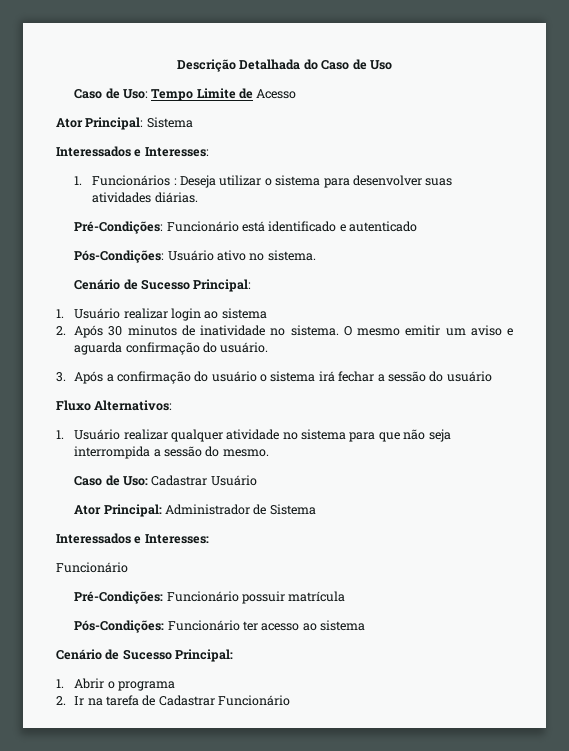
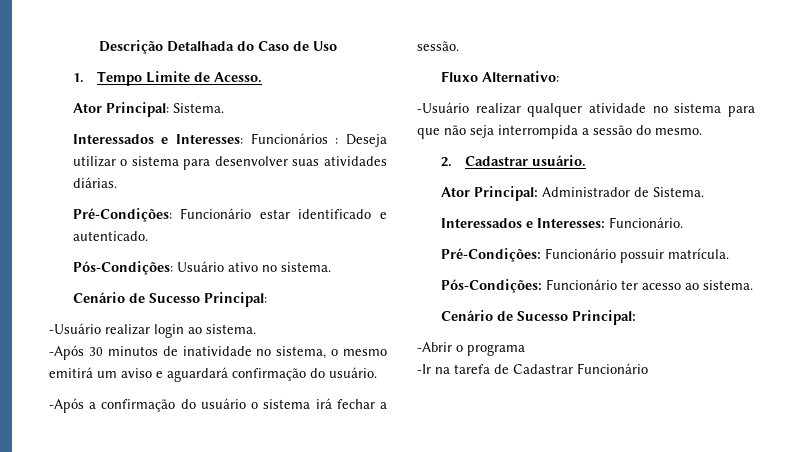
- Caso de Uso: Tempo Limite de Acesso
- Ator Principal: Sistema
- Interessados e Interesses:
- 1. Funcionários : Deseja utilizar o sistema para desenvolver suas atividades diárias.
+ 1. Tempo Limite de Acesso.
+ Ator Principal: Sistema.
+ Interessados e Interesses: Funcionários : Deseja utilizar o sistema para desenvolver suas atividades diárias.
- Pré-Condições: Funcionário está identificado e autenticado
+ Pré-Condições: Funcionário estar identificado e autenticado.
- 1. Usuário realizar login ao sistema
- 2. Após 30 minutos de inatividade no sistema. O mesmo emitir um aviso e aguarda confirmação do usuário.
+ -Usuário realizar login ao sistema.
+ -Após 30 minutos de inatividade no sistema, o mesmo emitirá um aviso e aguardará confirmação do usuário.
- 3. Após a confirmação do usuário o sistema irá fechar a sessão do usuário
- Fluxo Alternativos:
- 1. Usuário realizar qualquer atividade no sistema para que não seja interrompida a sessão do mesmo.
+ -Após a confirmação do usuário o sistema irá fechar a sessão.
+ Fluxo Alternativo:
+ -Usuário realizar qualquer atividade no sistema para que não seja interrompida a sessão do mesmo.
- Caso de Uso: Cadastrar Usuário
+ 2. Cadastrar usuário.
- Ator Principal: Administrador de Sistema
- Interessados e Interesses:
- Funcionário
+ Ator Principal: Administrador de Sistema.
+ Interessados e Interesses: Funcionário.
- Pré-Condições: Funcionário possuir matrícula
+ Pré-Condições: Funcionário possuir matrícula.
- Pós-Condições: Funcionário ter acesso ao sistema
+ Pós-Condições: Funcionário ter acesso ao sistema.
  Cenário de Sucesso Principal:
- 1. Abrir o programa
+ -Abrir o programa
- 2. Ir na tarefa de Cadastrar Funcionário
+ -Ir na tarefa de Cadastrar Funcionário

